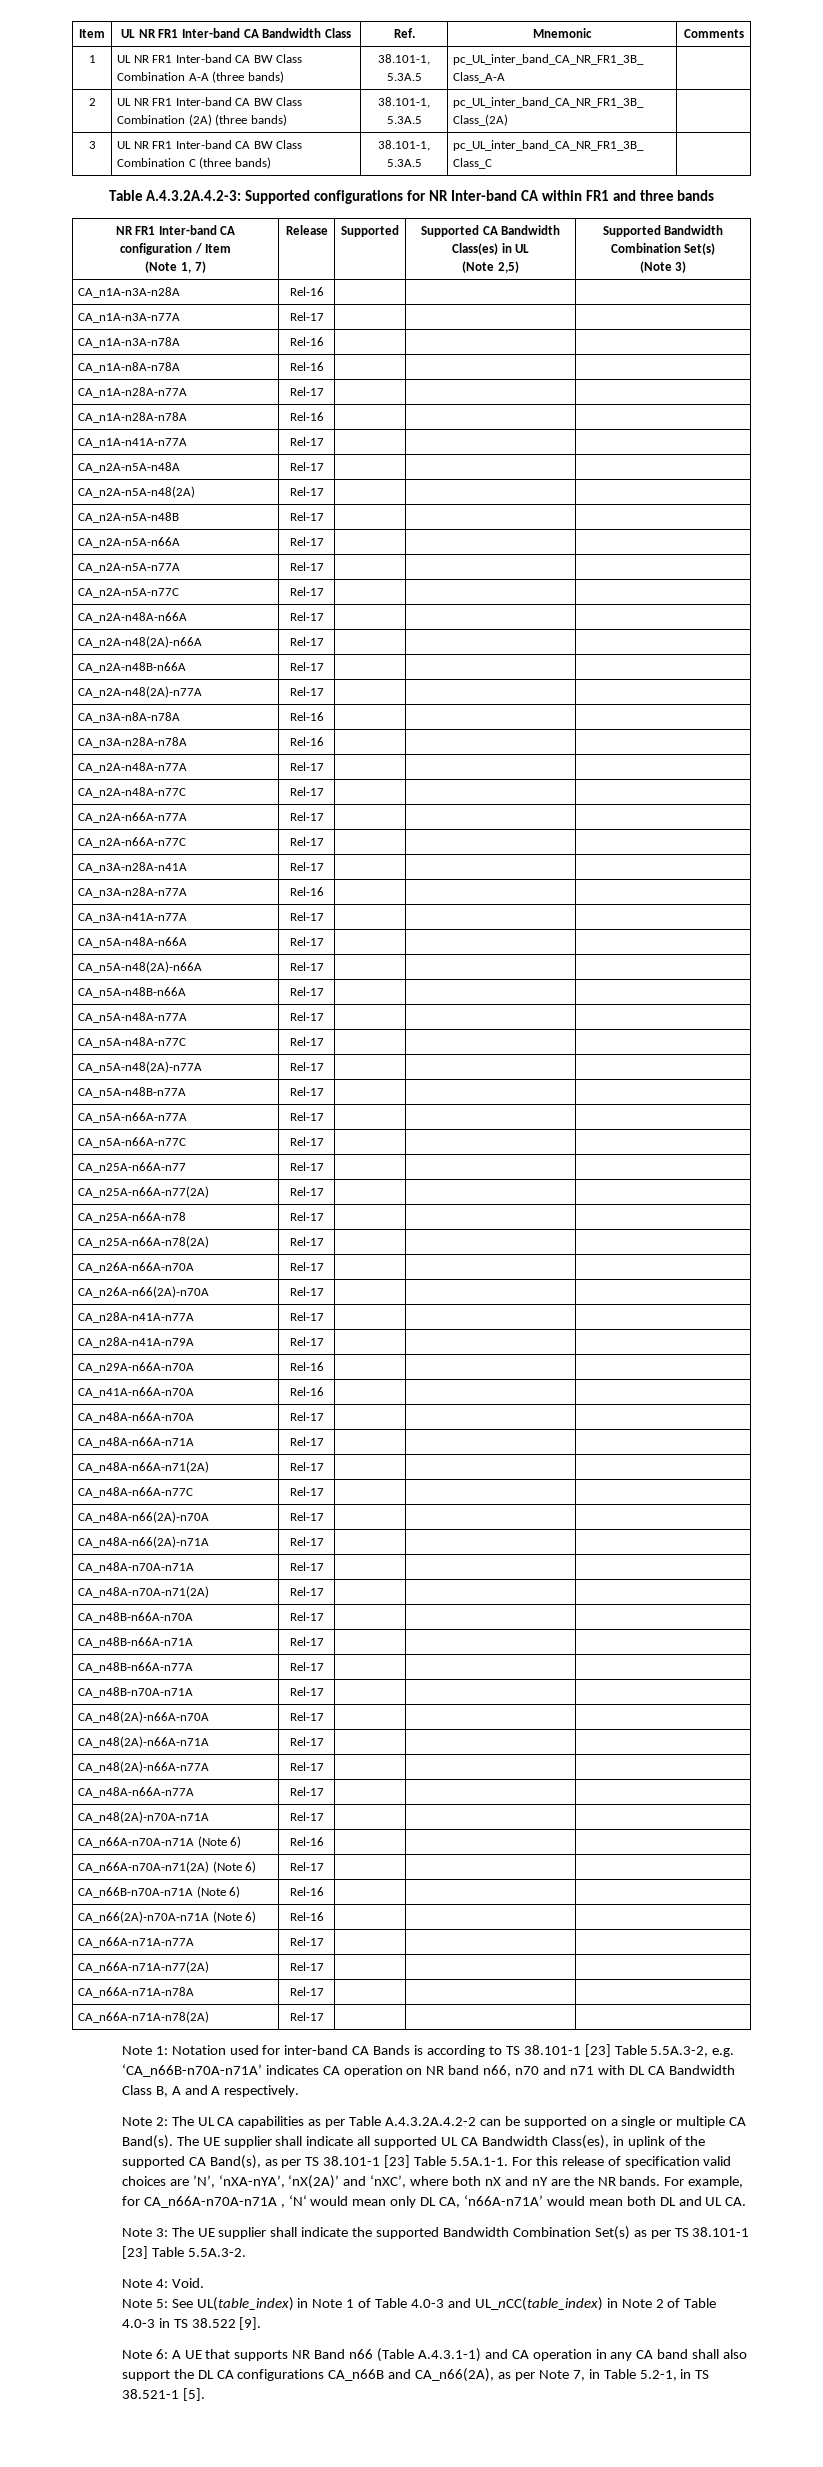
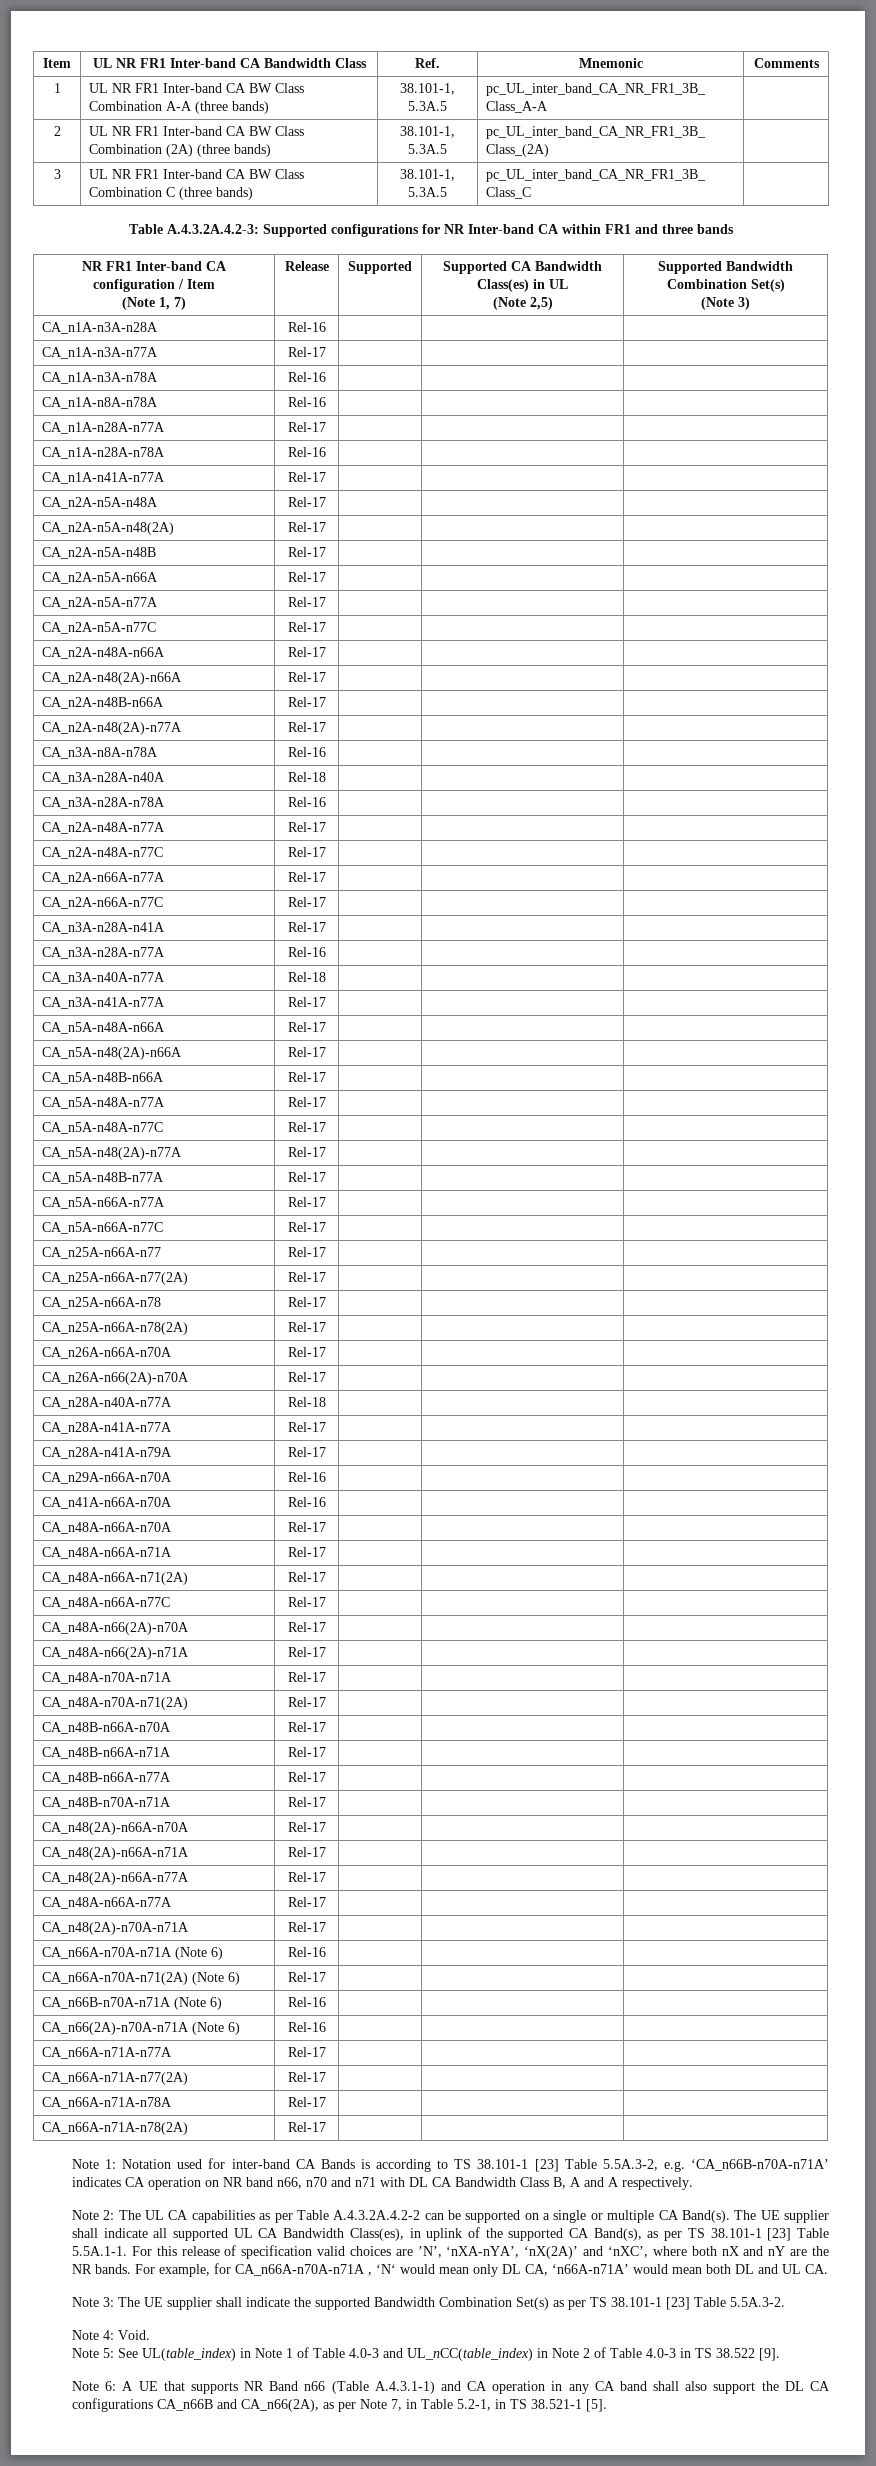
+ CA_n3A-n28A-n40A | Rel-18 | | |
+ CA_n3A-n40A-n77A | Rel-18 | | |
+ CA_n28A-n40A-n77A | Rel-18 | | |

